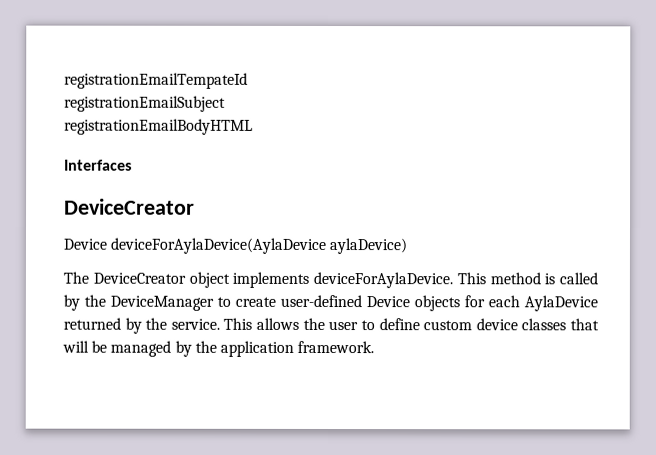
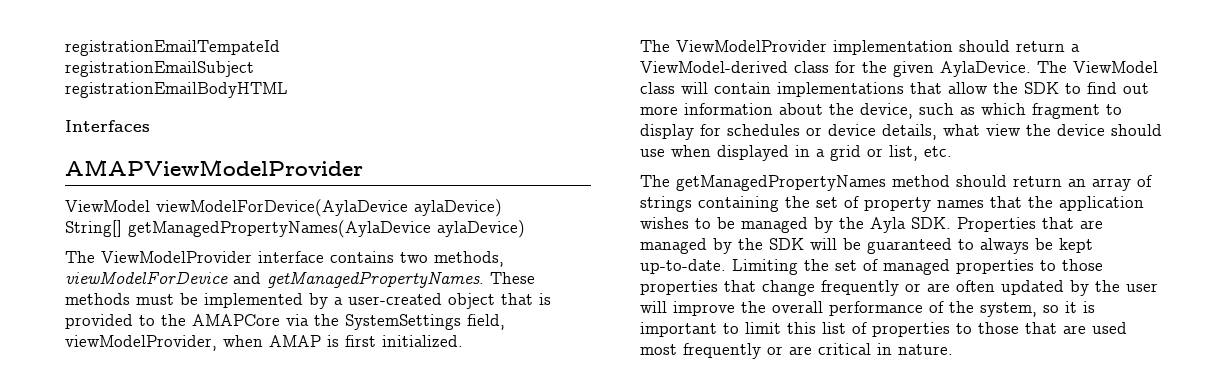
  Interfaces
- DeviceCreator
- Device deviceForAylaDevice(AylaDevice aylaDevice)
- The DeviceCreator object implements deviceForAylaDevice. This method is called by the DeviceManager to create user-defined Device objects for each AylaDevice returned by the service. This allows the user to define custom device classes that will be managed by the application framework.
+ AMAPViewModelProvider
+ ViewModel viewModelForDevice(AylaDevice aylaDevice)
+ String[] getManagedPropertyNames(AylaDevice aylaDevice)
+ The ViewModelProvider interface contains two methods, viewModelForDevice and getManagedPropertyNames. These methods must be implemented by a user-created object that is provided to the AMAPCore via the SystemSettings field, viewModelProvider, when AMAP is first initialized.
+ The ViewModelProvider implementation should return a ViewModel-derived class for the given AylaDevice. The ViewModel class will contain implementations that allow the SDK to find out more information about the device, such as which fragment to display for schedules or device details, what view the device should use when displayed in a grid or list, etc.
+ The getManagedPropertyNames method should return an array of strings containing the set of property names that the application wishes to be managed by the Ayla SDK. Properties that are managed by the SDK will be guaranteed to always be kept up-to-date. Limiting the set of managed properties to those properties that change frequently or are often updated by the user will improve the overall performance of the system, so it is important to limit this list of properties to those that are used most frequently or are critical in nature.

